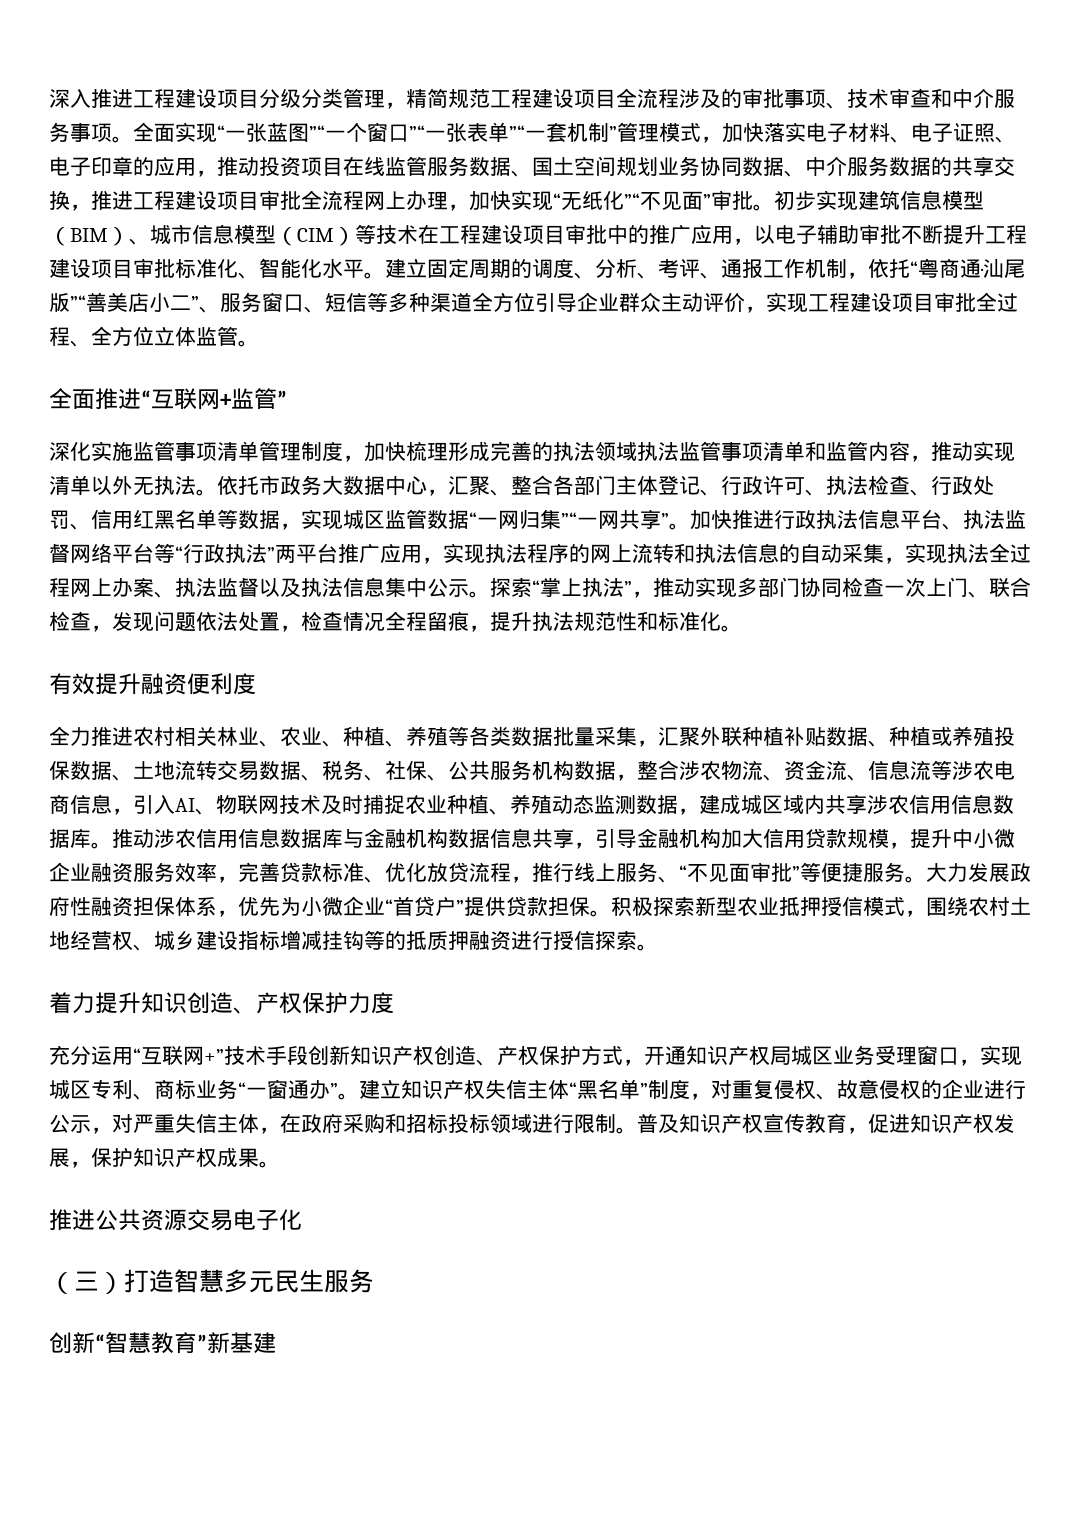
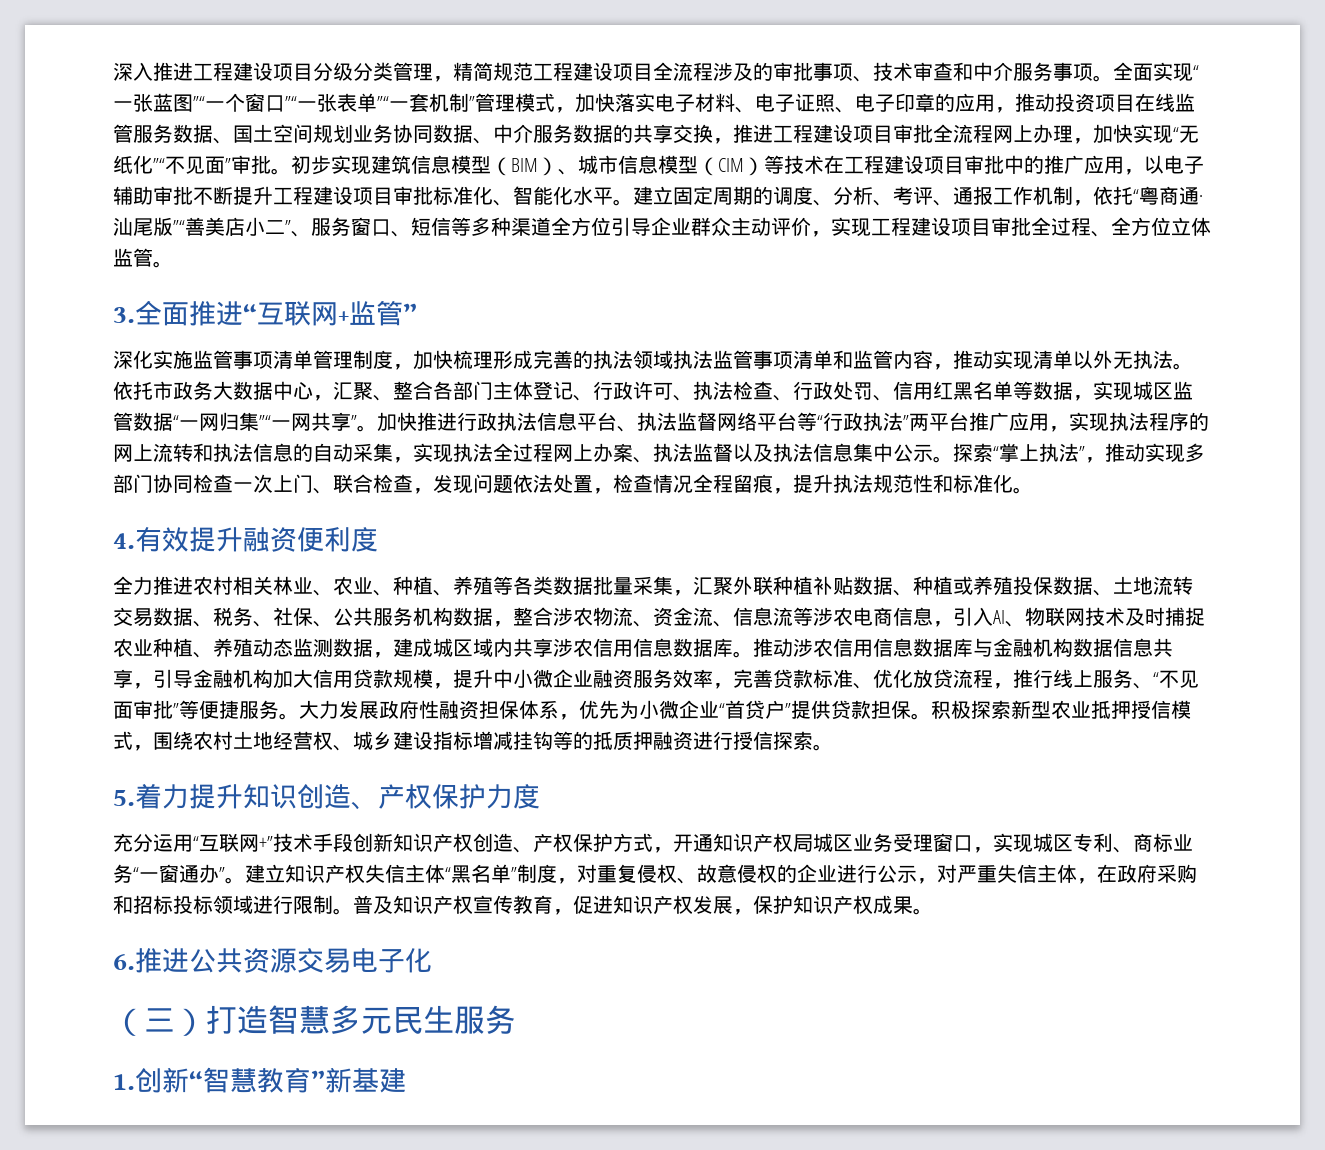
- 全面推进“互联网+监管”
+ 3.全面推进“互联网+监管”
- 有效提升融资便利度
+ 4.有效提升融资便利度
- 着力提升知识创造、产权保护力度
+ 5.着力提升知识创造、产权保护力度
- 推进公共资源交易电子化
+ 6.推进公共资源交易电子化
- 创新“智慧教育”新基建
+ 1.创新“智慧教育”新基建

